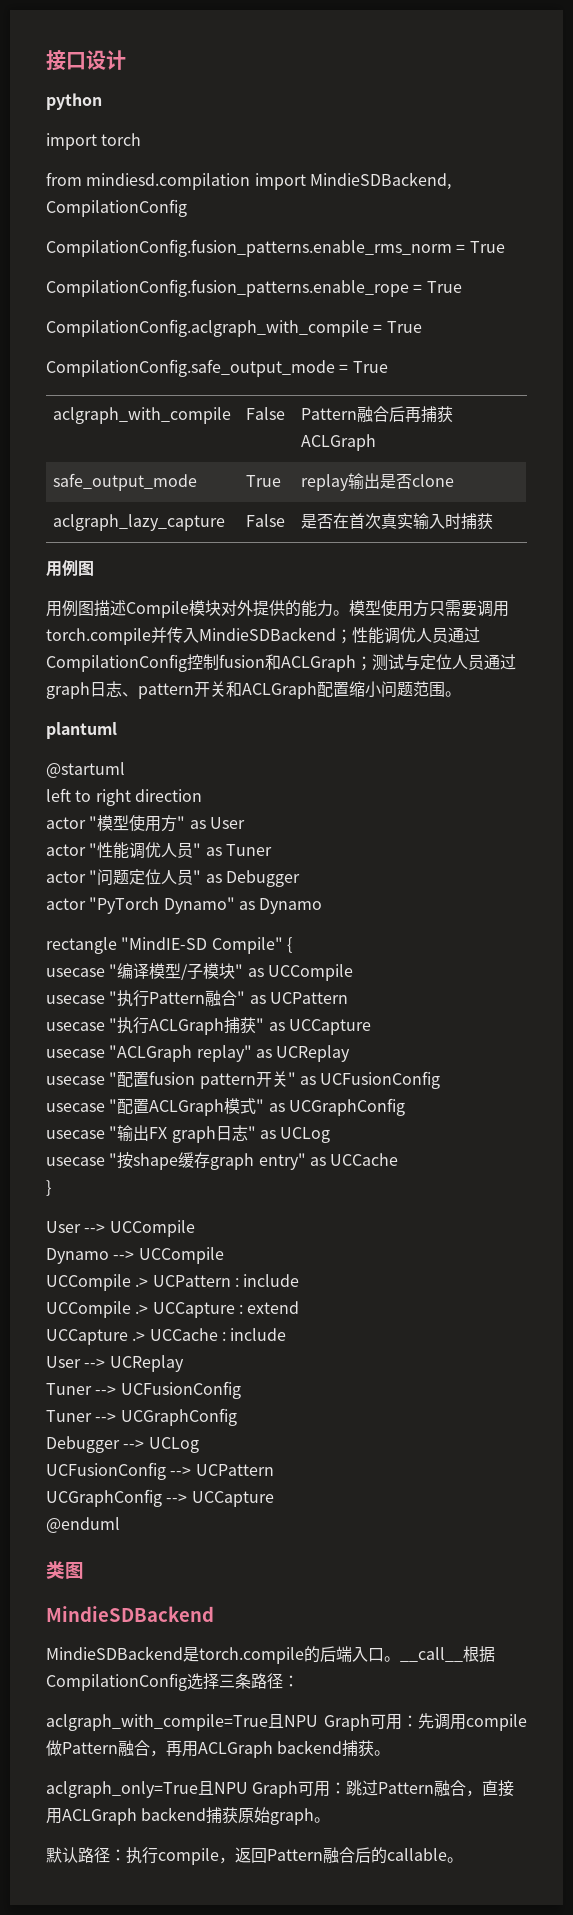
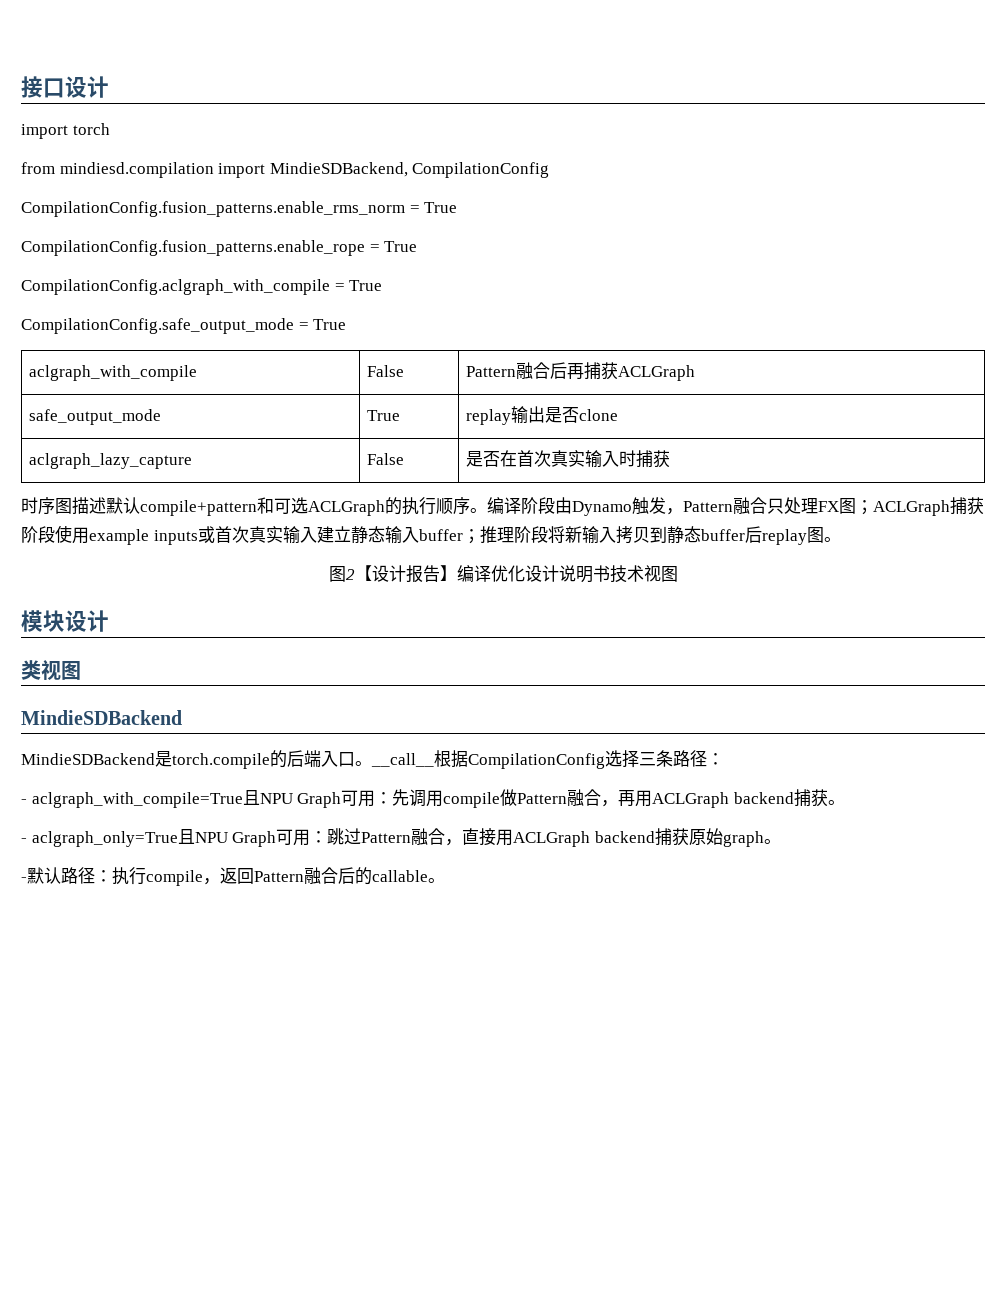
- python
  aclgraph_lazy_capture | False | 是否在首次真实输入时捕获
- 用例图
- 用例图描述Compile模块对外提供的能力。模型使用方只需要调用torch.compile并传入MindieSDBackend；性能调优人员通过CompilationConfig控制fusion和ACLGraph；测试与定位人员通过graph日志、pattern开关和ACLGraph配置缩小问题范围。
- plantuml
- @startuml
- left to right direction
- actor "模型使用方" as User
- actor "性能调优人员" as Tuner
- actor "问题定位人员" as Debugger
- actor "PyTorch Dynamo" as Dynamo
- rectangle "MindIE-SD Compile" {
- usecase "编译模型/子模块" as UCCompile
- usecase "执行Pattern融合" as UCPattern
- usecase "执行ACLGraph捕获" as UCCapture
- usecase "ACLGraph replay" as UCReplay
- usecase "配置fusion pattern开关" as UCFusionConfig
- usecase "配置ACLGraph模式" as UCGraphConfig
- usecase "输出FX graph日志" as UCLog
- usecase "按shape缓存graph entry" as UCCache
- }
- User --> UCCompile
- Dynamo --> UCCompile
- UCCompile .> UCPattern : include
- UCCompile .> UCCapture : extend
- UCCapture .> UCCache : include
- User --> UCReplay
- Tuner --> UCFusionConfig
- Tuner --> UCGraphConfig
- Debugger --> UCLog
- UCFusionConfig --> UCPattern
- UCGraphConfig --> UCCapture
- @enduml
+ 时序图描述默认compile+pattern和可选ACLGraph的执行顺序。编译阶段由Dynamo触发，Pattern融合只处理FX图；ACLGraph捕获阶段使用example inputs或首次真实输入建立静态输入buffer；推理阶段将新输入拷贝到静态buffer后replay图。
+ 图2【设计报告】编译优化设计说明书技术视图
+ 模块设计
- 类图
+ 类视图
- aclgraph_with_compile=True且NPU Graph可用：先调用compile做Pattern融合，再用ACLGraph backend捕获。
+ - aclgraph_with_compile=True且NPU Graph可用：先调用compile做Pattern融合，再用ACLGraph backend捕获。
- aclgraph_only=True且NPU Graph可用：跳过Pattern融合，直接用ACLGraph backend捕获原始graph。
+ - aclgraph_only=True且NPU Graph可用：跳过Pattern融合，直接用ACLGraph backend捕获原始graph。
- 默认路径：执行compile，返回Pattern融合后的callable。
+ -默认路径：执行compile，返回Pattern融合后的callable。

